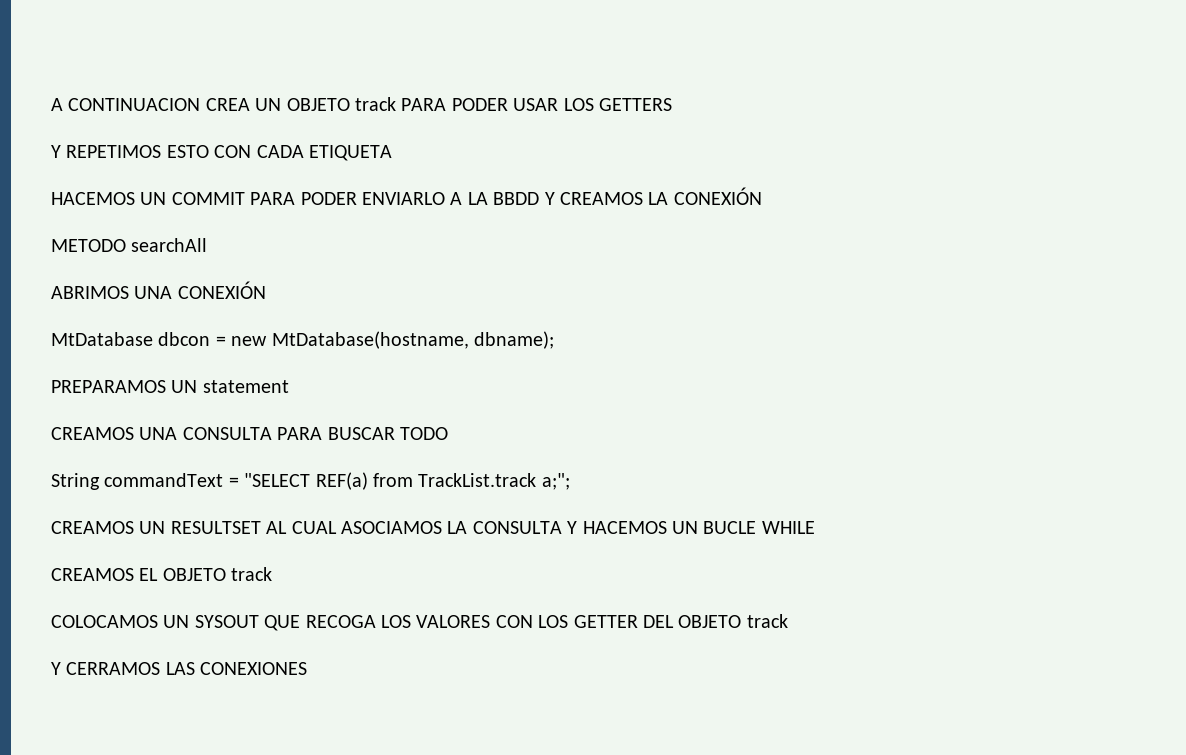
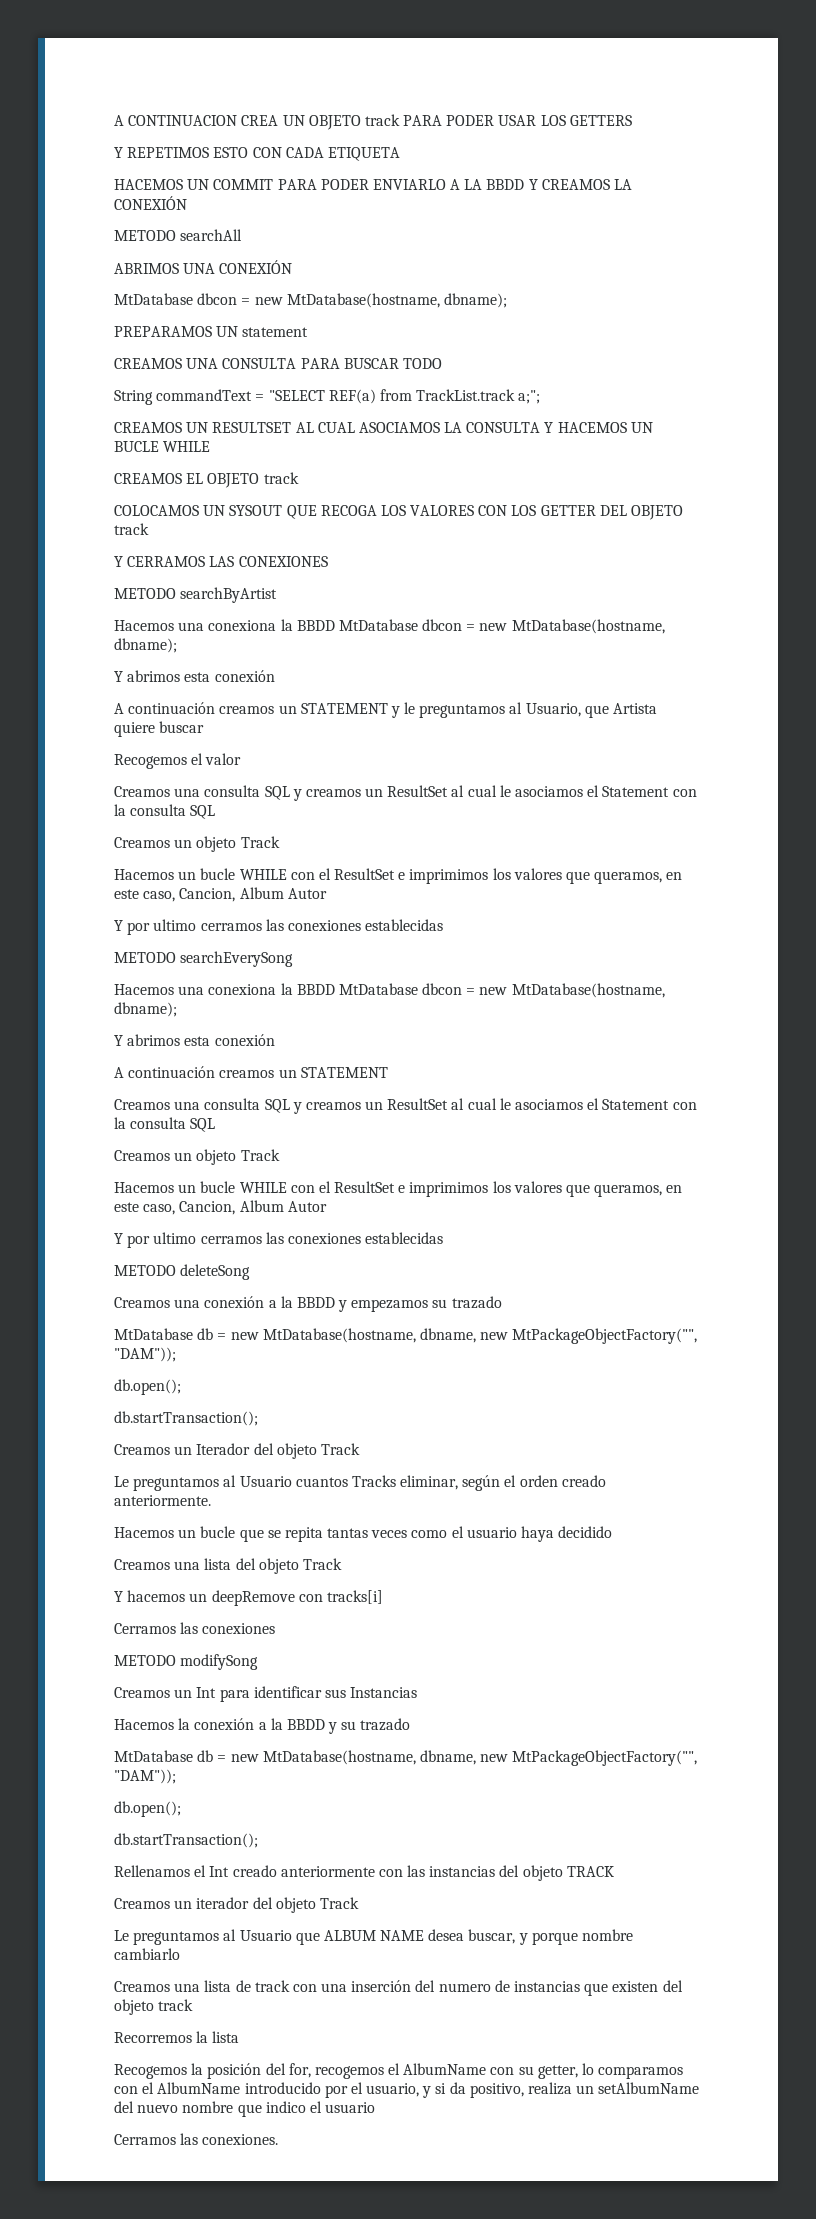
+ METODO searchByArtist
+ Hacemos una conexiona la BBDD MtDatabase dbcon = new MtDatabase(hostname, dbname);
+ Y abrimos esta conexión
+ A continuación creamos un STATEMENT y le preguntamos al Usuario, que Artista quiere buscar
+ Recogemos el valor
+ Creamos una consulta SQL y creamos un ResultSet al cual le asociamos el Statement con la consulta SQL
+ Creamos un objeto Track
+ Hacemos un bucle WHILE con el ResultSet e imprimimos los valores que queramos, en este caso, Cancion, Album Autor
+ Y por ultimo cerramos las conexiones establecidas
+ METODO searchEverySong
+ Hacemos una conexiona la BBDD MtDatabase dbcon = new MtDatabase(hostname, dbname);
+ Y abrimos esta conexión
+ A continuación creamos un STATEMENT
+ Creamos una consulta SQL y creamos un ResultSet al cual le asociamos el Statement con la consulta SQL
+ Creamos un objeto Track
+ Hacemos un bucle WHILE con el ResultSet e imprimimos los valores que queramos, en este caso, Cancion, Album Autor
+ Y por ultimo cerramos las conexiones establecidas
+ METODO deleteSong
+ Creamos una conexión a la BBDD y empezamos su trazado
+ MtDatabase db = new MtDatabase(hostname, dbname, new MtPackageObjectFactory("", "DAM"));
+ db.open();
+ db.startTransaction();
+ Creamos un Iterador del objeto Track
+ Le preguntamos al Usuario cuantos Tracks eliminar, según el orden creado anteriormente.
+ Hacemos un bucle que se repita tantas veces como el usuario haya decidido
+ Creamos una lista del objeto Track
+ Y hacemos un deepRemove con tracks[i]
+ Cerramos las conexiones
+ METODO modifySong
+ Creamos un Int para identificar sus Instancias
+ Hacemos la conexión a la BBDD y su trazado
+ MtDatabase db = new MtDatabase(hostname, dbname, new MtPackageObjectFactory("", "DAM"));
+ db.open();
+ db.startTransaction();
+ Rellenamos el Int creado anteriormente con las instancias del objeto TRACK
+ Creamos un iterador del objeto Track
+ Le preguntamos al Usuario que ALBUM NAME desea buscar, y porque nombre cambiarlo
+ Creamos una lista de track con una inserción del numero de instancias que existen del objeto track
+ Recorremos la lista
+ Recogemos la posición del for, recogemos el AlbumName con su getter, lo comparamos con el AlbumName introducido por el usuario, y si da positivo, realiza un setAlbumName del nuevo nombre que indico el usuario
+ Cerramos las conexiones.

